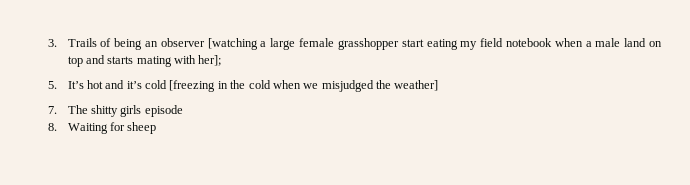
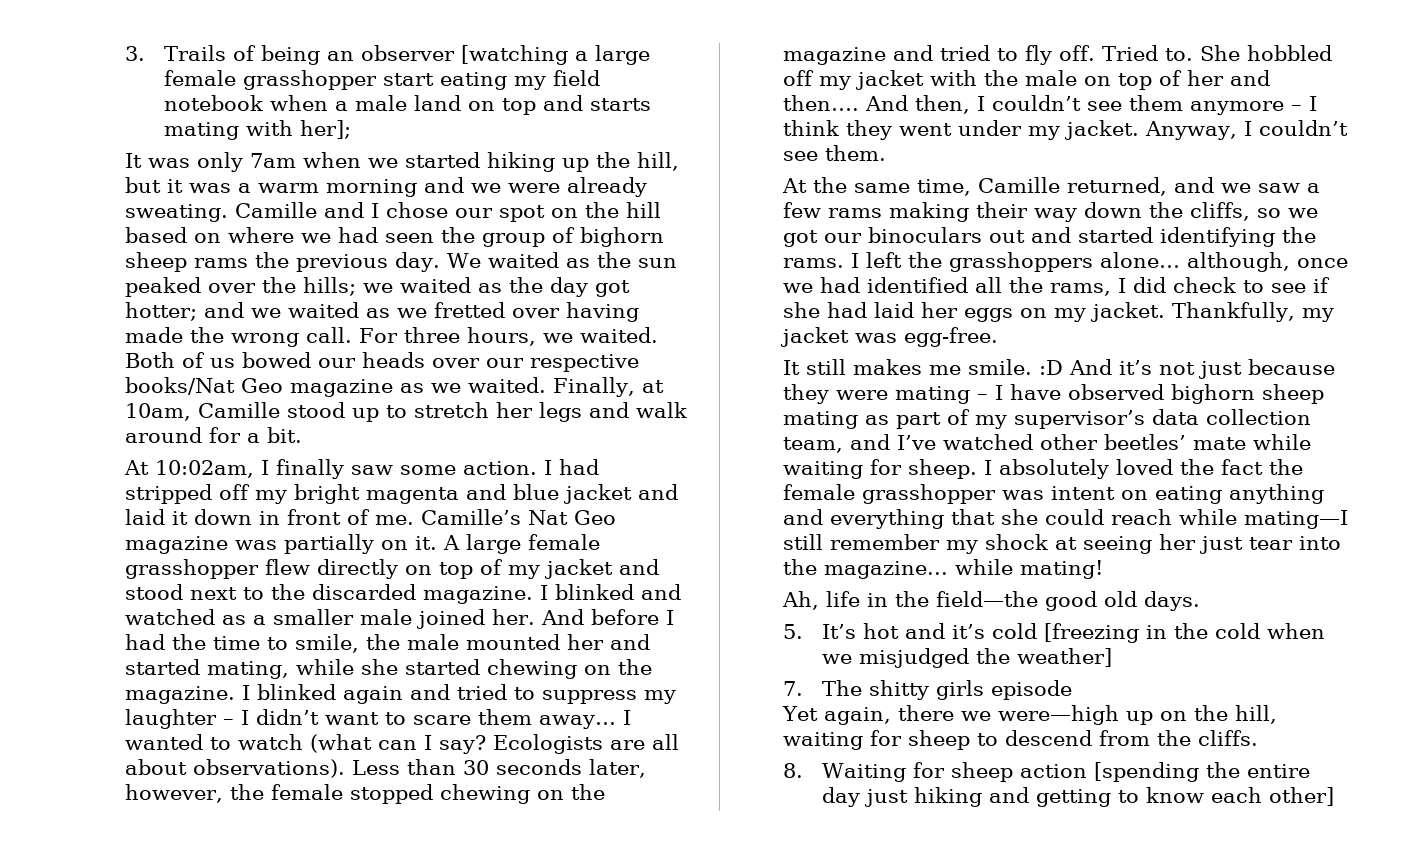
+ It was only 7am when we started hiking up the hill, but it was a warm morning and we were already sweating. Camille and I chose our spot on the hill based on where we had seen the group of bighorn sheep rams the previous day. We waited as the sun peaked over the hills; we waited as the day got hotter; and we waited as we fretted over having made the wrong call. For three hours, we waited. Both of us bowed our heads over our respective books/Nat Geo magazine as we waited. Finally, at 10am, Camille stood up to stretch her legs and walk around for a bit.
+ At 10:02am, I finally saw some action. I had stripped off my bright magenta and blue jacket and laid it down in front of me. Camille’s Nat Geo magazine was partially on it. A large female grasshopper flew directly on top of my jacket and stood next to the discarded magazine. I blinked and watched as a smaller male joined her. And before I had the time to smile, the male mounted her and started mating, while she started chewing on the magazine. I blinked again and tried to suppress my laughter – I didn’t want to scare them away… I wanted to watch (what can I say? Ecologists are all about observations). Less than 30 seconds later, however, the female stopped chewing on the magazine and tried to fly off. Tried to. She hobbled off my jacket with the male on top of her and then…. And then, I couldn’t see them anymore – I think they went under my jacket. Anyway, I couldn’t see them.
+ At the same time, Camille returned, and we saw a few rams making their way down the cliffs, so we got our binoculars out and started identifying the rams. I left the grasshoppers alone… although, once we had identified all the rams, I did check to see if she had laid her eggs on my jacket. Thankfully, my jacket was egg-free.
+ It still makes me smile. :D And it’s not just because they were mating – I have observed bighorn sheep mating as part of my supervisor’s data collection team, and I’ve watched other beetles’ mate while waiting for sheep. I absolutely loved the fact the female grasshopper was intent on eating anything and everything that she could reach while mating—I still remember my shock at seeing her just tear into the magazine... while mating!
+ Ah, life in the field—the good old days.
- 8. Waiting for sheep
+ Yet again, there we were—high up on the hill, waiting for sheep to descend from the cliffs.
+ 8. Waiting for sheep action [spending the entire day just hiking and getting to know each other]

